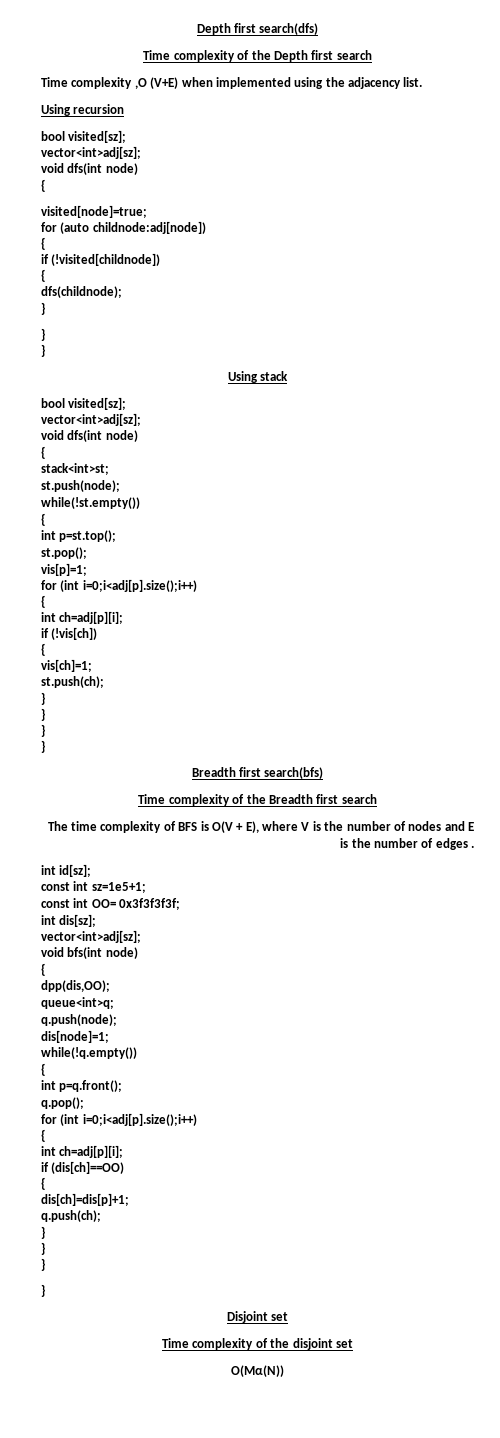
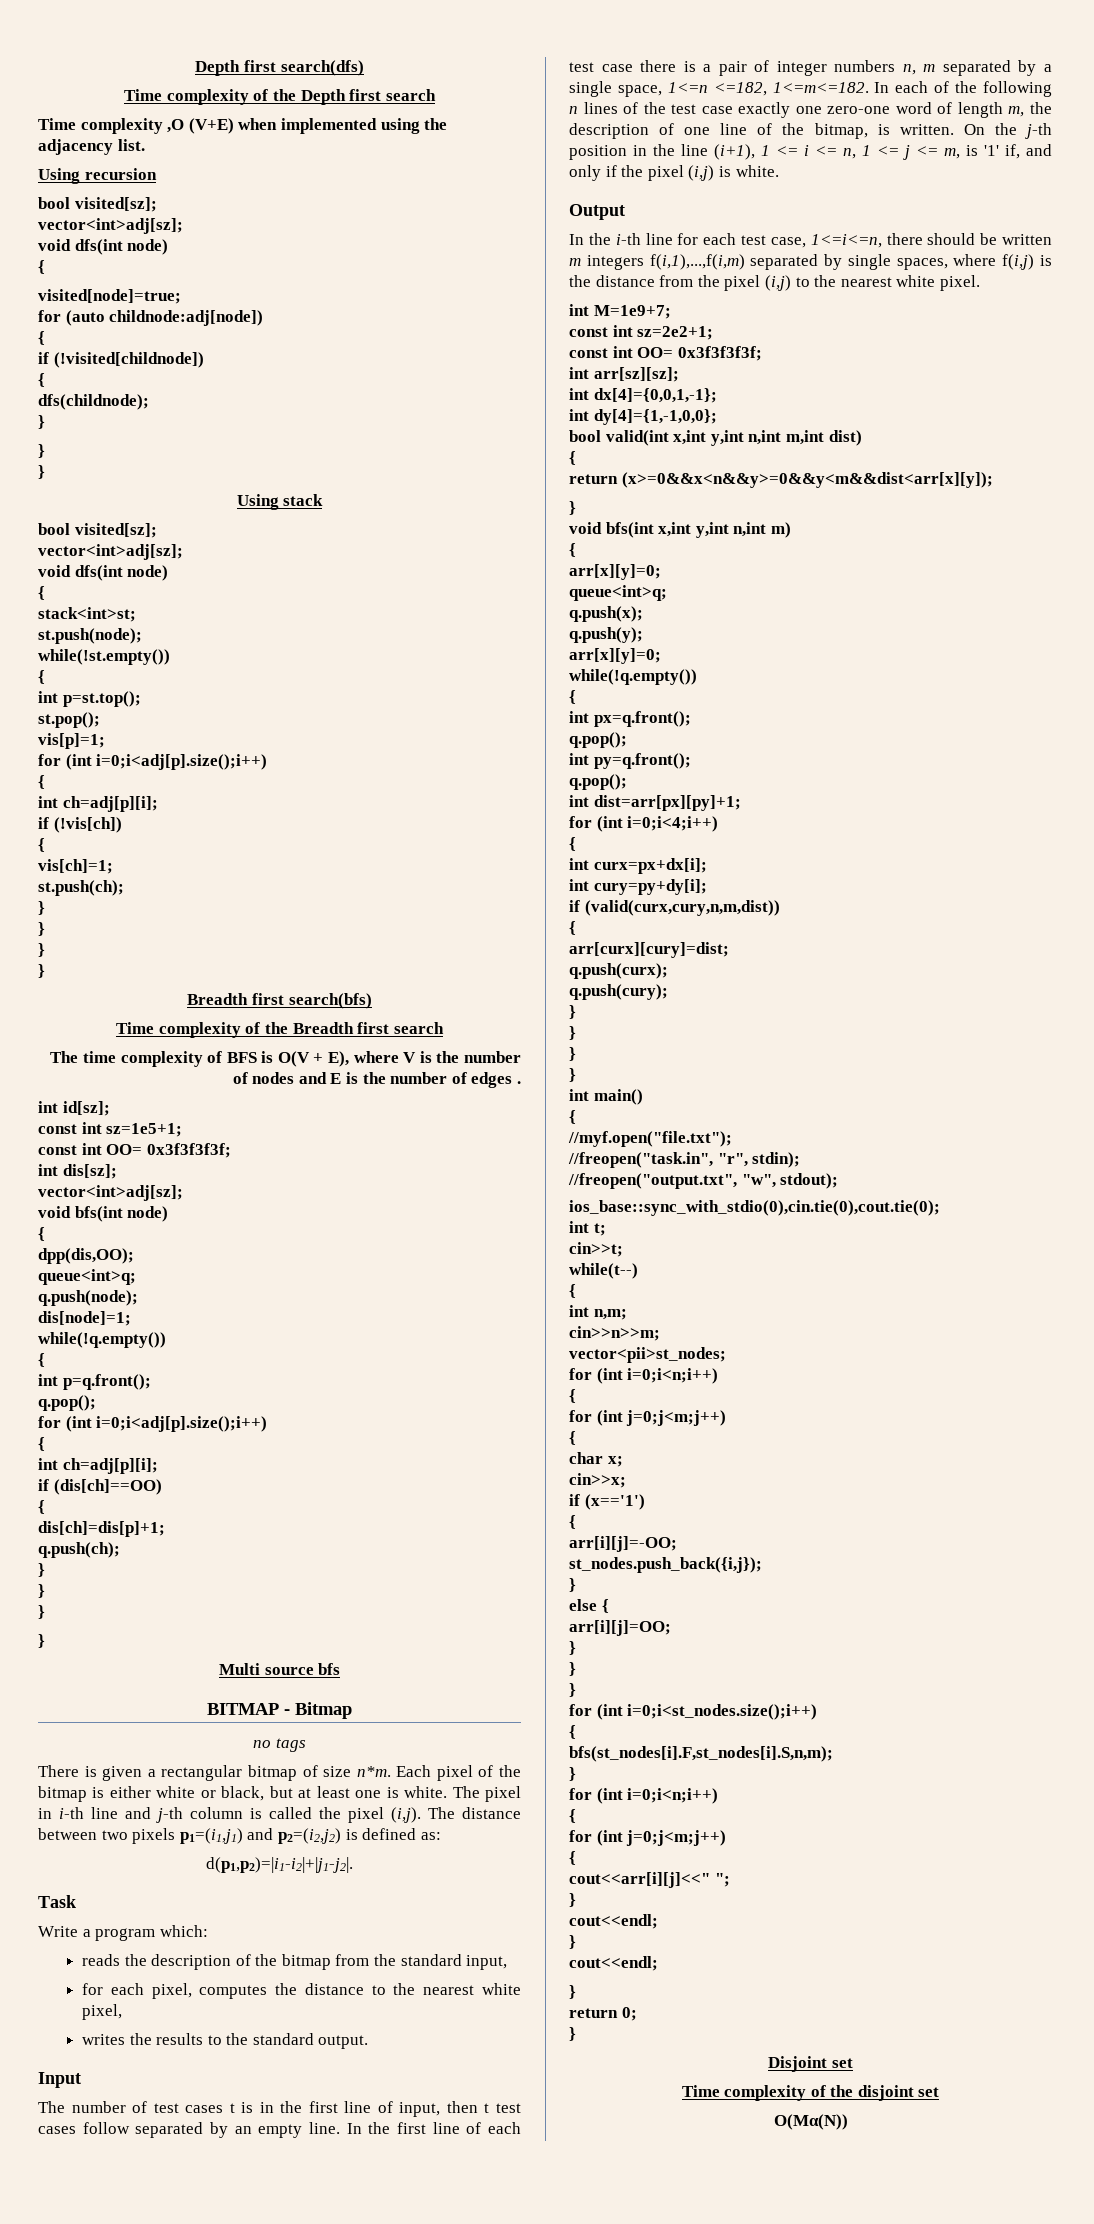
+ Multi source bfs
+ BITMAP - Bitmap
+ no tags
+ There is given a rectangular bitmap of size n*m. Each pixel of the bitmap is either white or black, but at least one is white. The pixel in i-th line and j-th column is called the pixel (i,j). The distance between two pixels p1=(i1,j1) and p2=(i2,j2) is defined as:
+ d(p1,p2)=|i1-i2|+|j1-j2|.
+ Task
+ Write a program which:
+ reads the description of the bitmap from the standard input,
+ for each pixel, computes the distance to the nearest white pixel,
+ writes the results to the standard output.
+ Input
+ The number of test cases t is in the first line of input, then t test cases follow separated by an empty line. In the first line of each test case there is a pair of integer numbers n, m separated by a single space, 1<=n <=182, 1<=m<=182. In each of the following n lines of the test case exactly one zero-one word of length m, the description of one line of the bitmap, is written. On the j-th position in the line (i+1), 1 <= i <= n, 1 <= j <= m, is '1' if, and only if the pixel (i,j) is white.
+ Output
+ In the i-th line for each test case, 1<=i<=n, there should be written m integers f(i,1),...,f(i,m) separated by single spaces, where f(i,j) is the distance from the pixel (i,j) to the nearest white pixel.
+ int M=1e9+7;
+ const int sz=2e2+1;
+ const int OO= 0x3f3f3f3f;
+ int arr[sz][sz];
+ int dx[4]={0,0,1,-1};
+ int dy[4]={1,-1,0,0};
+ bool valid(int x,int y,int n,int m,int dist)
+ {
+ return (x>=0&&x<n&&y>=0&&y<m&&dist<arr[x][y]);
+ }
+ void bfs(int x,int y,int n,int m)
+ {
+ arr[x][y]=0;
+ queue<int>q;
+ q.push(x);
+ q.push(y);
+ arr[x][y]=0;
+ while(!q.empty())
+ {
+ int px=q.front();
+ q.pop();
+ int py=q.front();
+ q.pop();
+ int dist=arr[px][py]+1;
+ for (int i=0;i<4;i++)
+ {
+ int curx=px+dx[i];
+ int cury=py+dy[i];
+ if (valid(curx,cury,n,m,dist))
+ {
+ arr[curx][cury]=dist;
+ q.push(curx);
+ q.push(cury);
+ }
+ }
+ }
+ }
+ int main()
+ {
+ //myf.open("file.txt");
+ //freopen("task.in", "r", stdin);
+ //freopen("output.txt", "w", stdout);
+ ios_base::sync_with_stdio(0),cin.tie(0),cout.tie(0);
+ int t;
+ cin>>t;
+ while(t--)
+ {
+ int n,m;
+ cin>>n>>m;
+ vector<pii>st_nodes;
+ for (int i=0;i<n;i++)
+ {
+ for (int j=0;j<m;j++)
+ {
+ char x;
+ cin>>x;
+ if (x=='1')
+ {
+ arr[i][j]=-OO;
+ st_nodes.push_back({i,j});
+ }
+ else {
+ arr[i][j]=OO;
+ }
+ }
+ }
+ for (int i=0;i<st_nodes.size();i++)
+ {
+ bfs(st_nodes[i].F,st_nodes[i].S,n,m);
+ }
+ for (int i=0;i<n;i++)
+ {
+ for (int j=0;j<m;j++)
+ {
+ cout<<arr[i][j]<<" ";
+ }
+ cout<<endl;
+ }
+ cout<<endl;
+ }
+ return 0;
+ }

